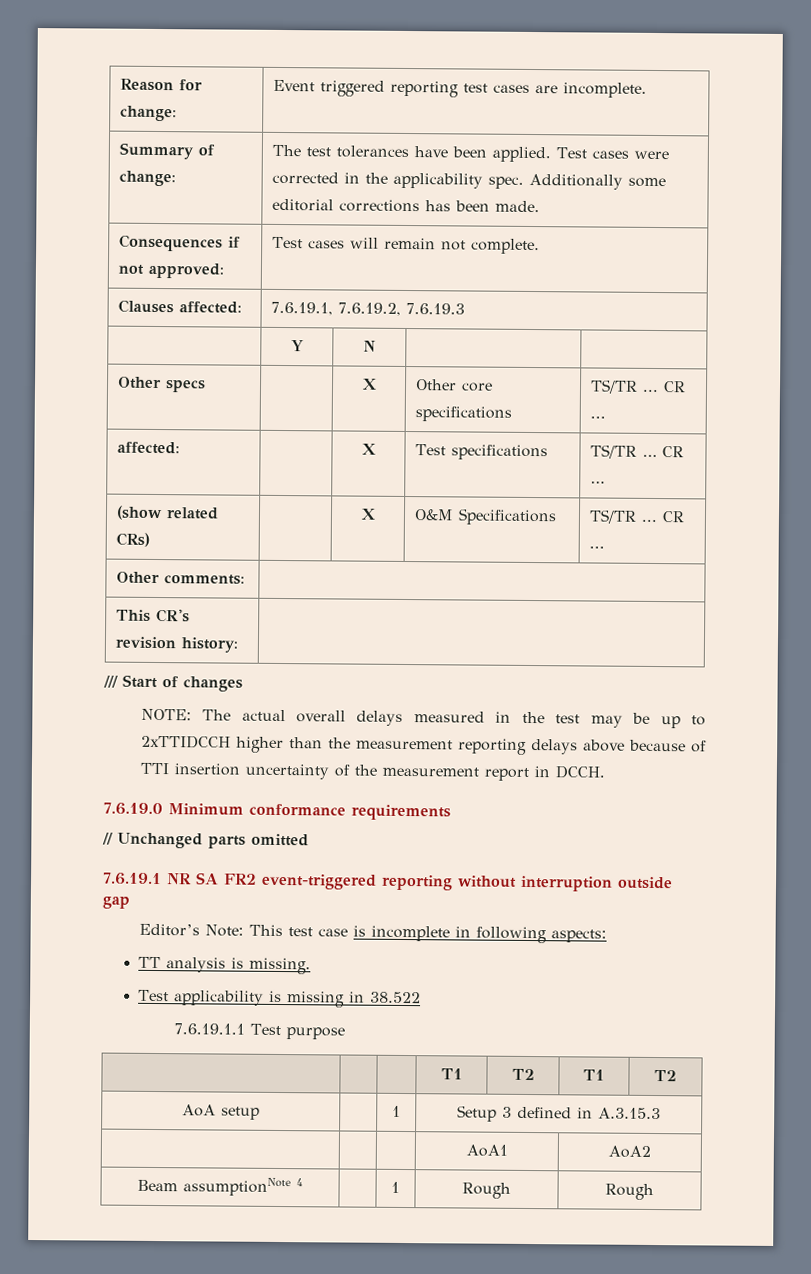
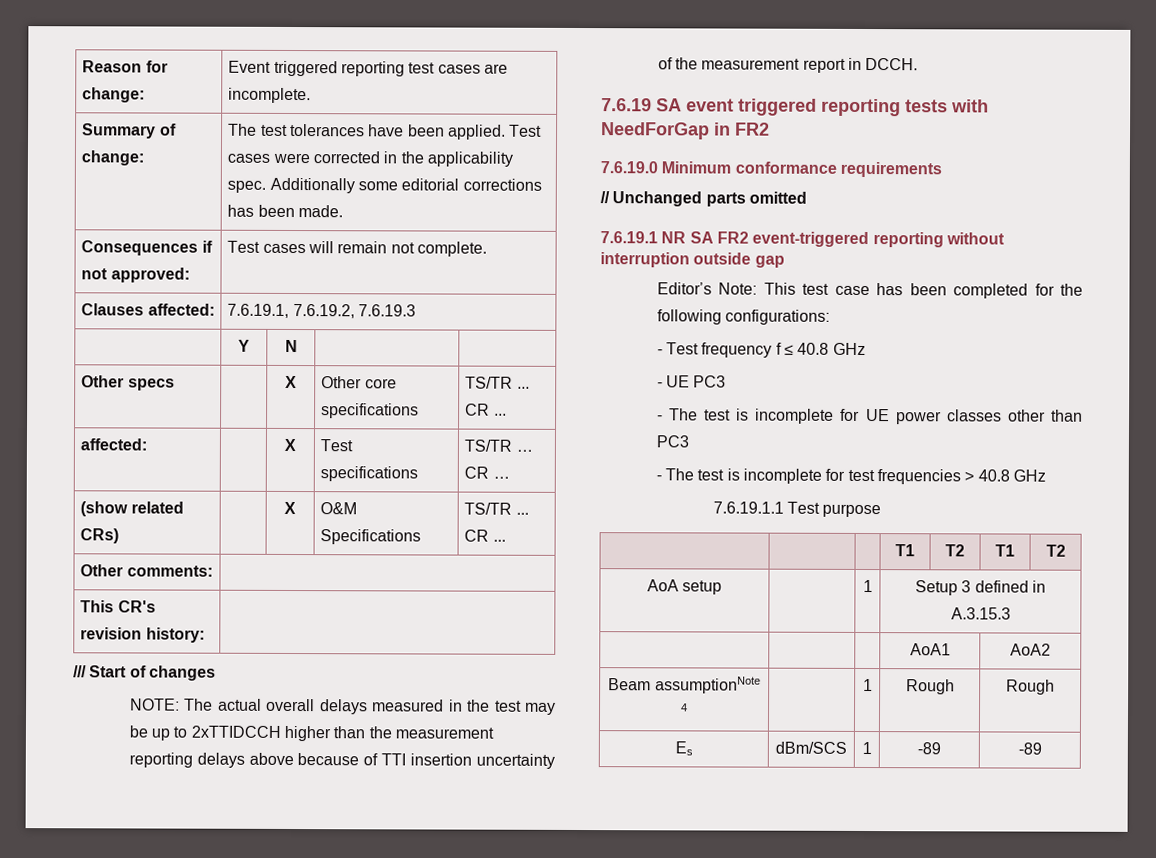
+ 7.6.19 SA event triggered reporting tests with NeedForGap in FR2
- Editor’s Note: This test case is incomplete in following aspects:
- TT analysis is missing.
- Test applicability is missing in 38.522
+ Editor’s Note: This test case has been completed for the following configurations:
+ - Test frequency f ≤ 40.8 GHz
+ - UE PC3
+ - The test is incomplete for UE power classes other than PC3
+ - The test is incomplete for test frequencies > 40.8 GHz
+ Es | dBm/SCS | 1 | -89 | -89

